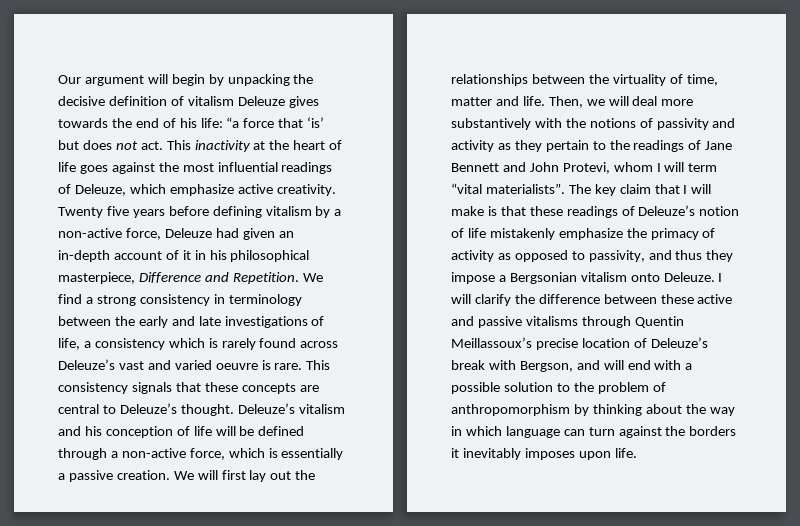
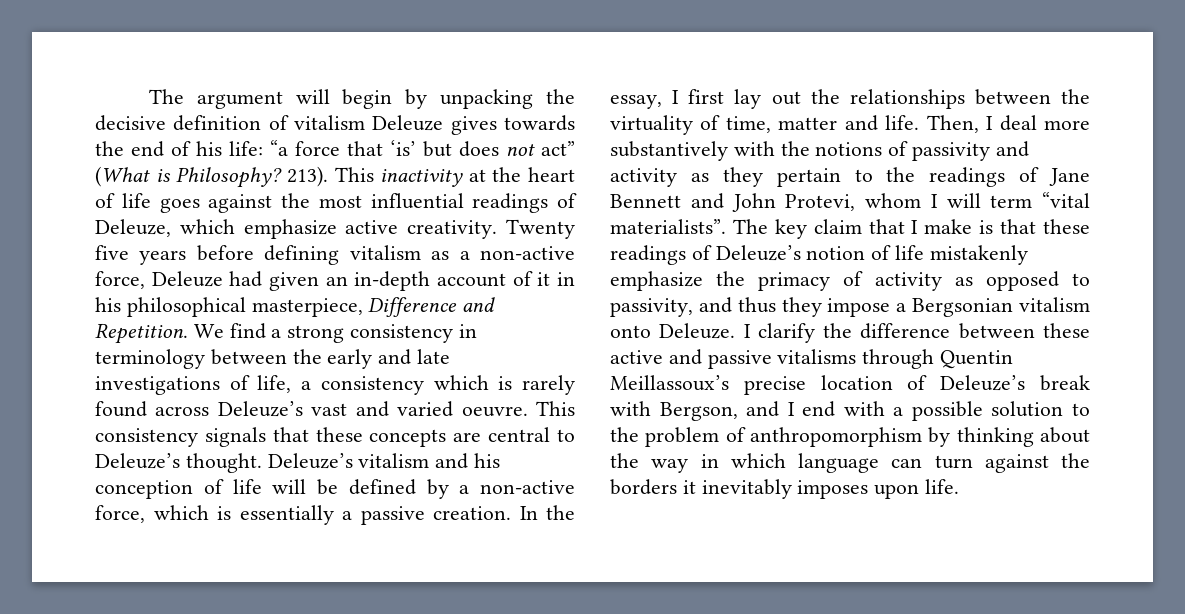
- Our argument will begin by unpacking the decisive definition of vitalism Deleuze gives towards the end of his life: “a force that ‘is’ but does not act.
+ The argument will begin by unpacking the decisive definition of vitalism Deleuze gives towards the end of his life: “a force that ‘is’ but does not act” (What is Philosophy? 213).
- Twenty five years before defining vitalism by a non-active force, Deleuze had given an in-depth account of it in his philosophical masterpiece, Difference and Repetition.
+ Twenty five years before defining vitalism as a non-active force, Deleuze had given an in-depth account of it in his philosophical masterpiece, Difference and Repetition.
- We find a strong consistency in terminology between the early and late investigations of life, a consistency which is rarely found across Deleuze’s vast and varied oeuvre is rare.
+ We find a strong consistency in terminology between the early and late investigations of life, a consistency which is rarely found across Deleuze’s vast and varied oeuvre.
- Deleuze’s vitalism and his conception of life will be defined through a non-active force, which is essentially a passive creation.
+ Deleuze’s vitalism and his conception of life will be defined by a non-active force, which is essentially a passive creation.
- We will first lay out the relationships between the virtuality of time, matter and life.
+ In the essay, I first lay out the relationships between the virtuality of time, matter and life.
- Then, we will deal more substantively with the notions of passivity and activity as they pertain to the readings of Jane Bennett and John Protevi, whom I will term “vital materialists”.
+ Then, I deal more substantively with the notions of passivity and activity as they pertain to the readings of Jane Bennett and John Protevi, whom I will term “vital materialists”.
- The key claim that I will make is that these readings of Deleuze’s notion of life mistakenly emphasize the primacy of activity as opposed to passivity, and thus they impose a Bergsonian vitalism onto Deleuze.
+ The key claim that I make is that these readings of Deleuze’s notion of life mistakenly emphasize the primacy of activity as opposed to passivity, and thus they impose a Bergsonian vitalism onto Deleuze.
- I will clarify the difference between these active and passive vitalisms through Quentin Meillassoux’s precise location of Deleuze’s break with Bergson, and will end with a possible solution to the problem of anthropomorphism by thinking about the way in which language can turn against the borders it inevitably imposes upon life.
+ I clarify the difference between these active and passive vitalisms through Quentin Meillassoux’s precise location of Deleuze’s break with Bergson, and I end with a possible solution to the problem of anthropomorphism by thinking about the way in which language can turn against the borders it inevitably imposes upon life.

